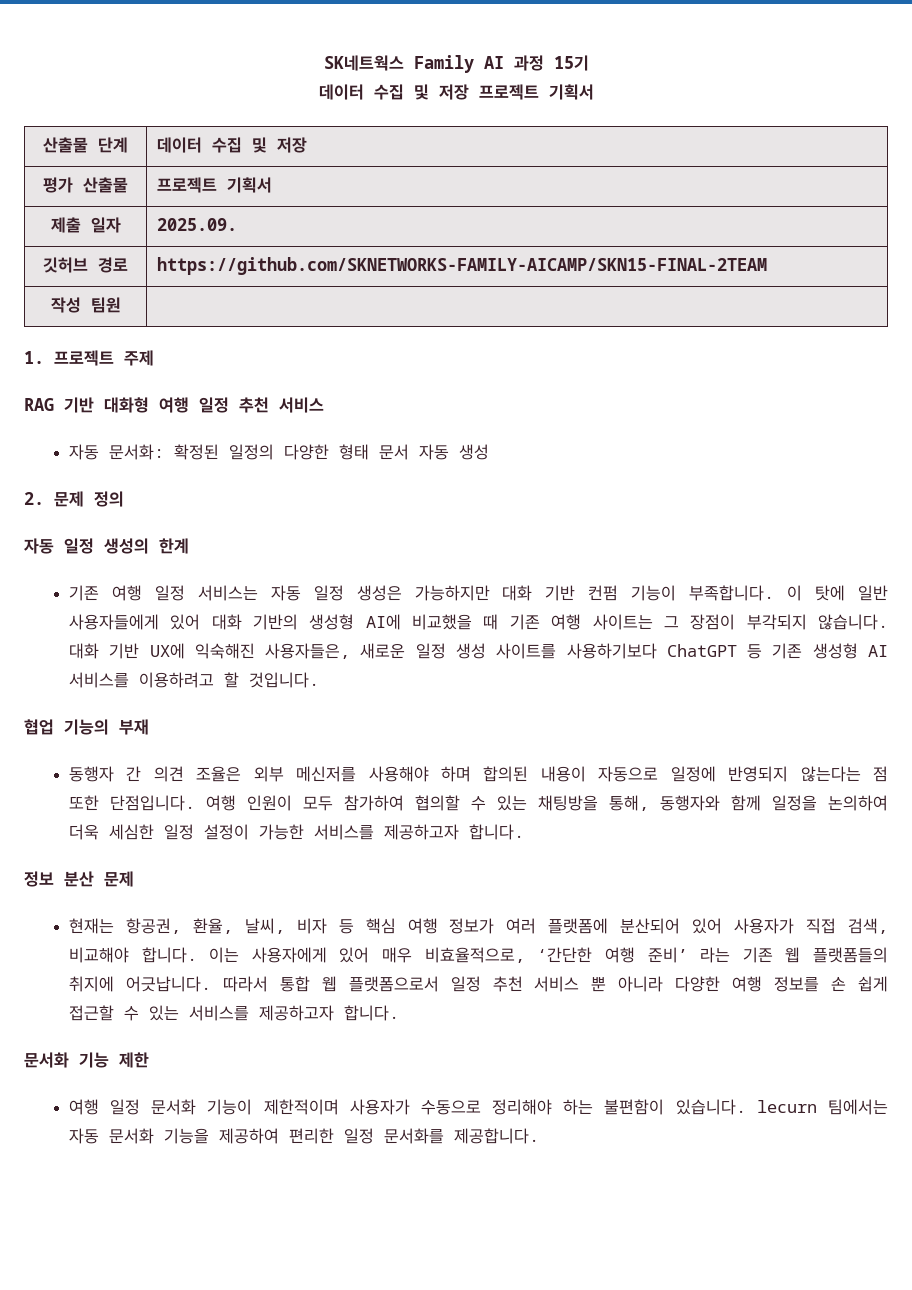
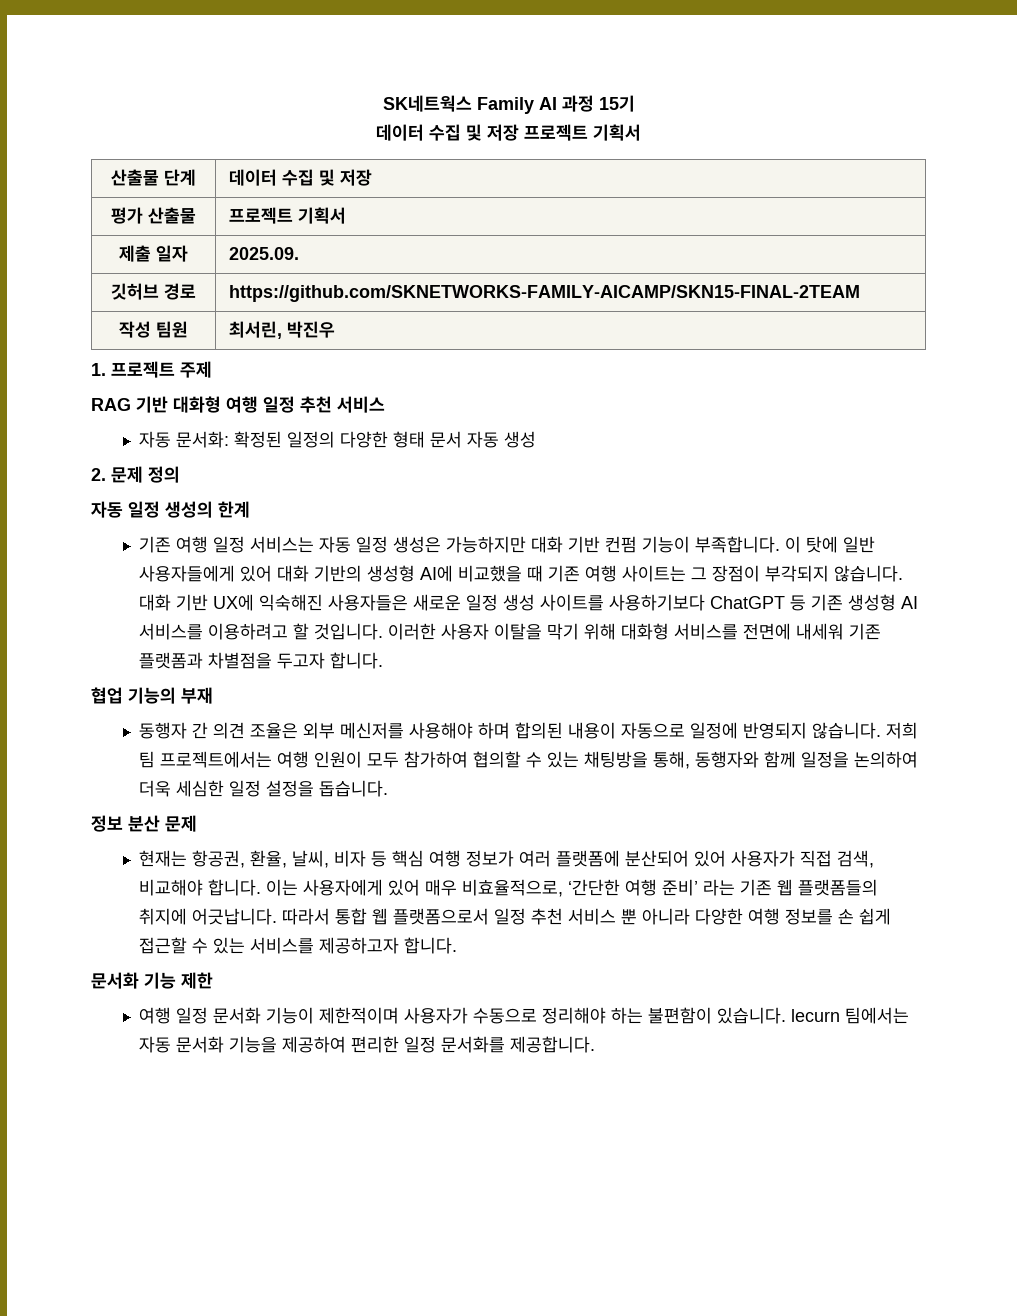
- 작성 팀원 |
+ 작성 팀원 | 최서린, 박진우
- 대화 기반 UX에 익숙해진 사용자들은, 새로운 일정 생성 사이트를 사용하기보다 ChatGPT 등 기존 생성형 AI 서비스를 이용하려고 할 것입니다.
+ 대화 기반 UX에 익숙해진 사용자들은 새로운 일정 생성 사이트를 사용하기보다 ChatGPT 등 기존 생성형 AI 서비스를 이용하려고 할 것입니다. 이러한 사용자 이탈을 막기 위해 대화형 서비스를 전면에 내세워 기존 플랫폼과 차별점을 두고자 합니다.
- 동행자 간 의견 조율은 외부 메신저를 사용해야 하며 합의된 내용이 자동으로 일정에 반영되지 않는다는 점 또한 단점입니다. 여행 인원이 모두 참가하여 협의할 수 있는 채팅방을 통해, 동행자와 함께 일정을 논의하여 더욱 세심한 일정 설정이 가능한 서비스를 제공하고자 합니다.
+ 동행자 간 의견 조율은 외부 메신저를 사용해야 하며 합의된 내용이 자동으로 일정에 반영되지 않습니다. 저희 팀 프로젝트에서는 여행 인원이 모두 참가하여 협의할 수 있는 채팅방을 통해, 동행자와 함께 일정을 논의하여 더욱 세심한 일정 설정을 돕습니다.

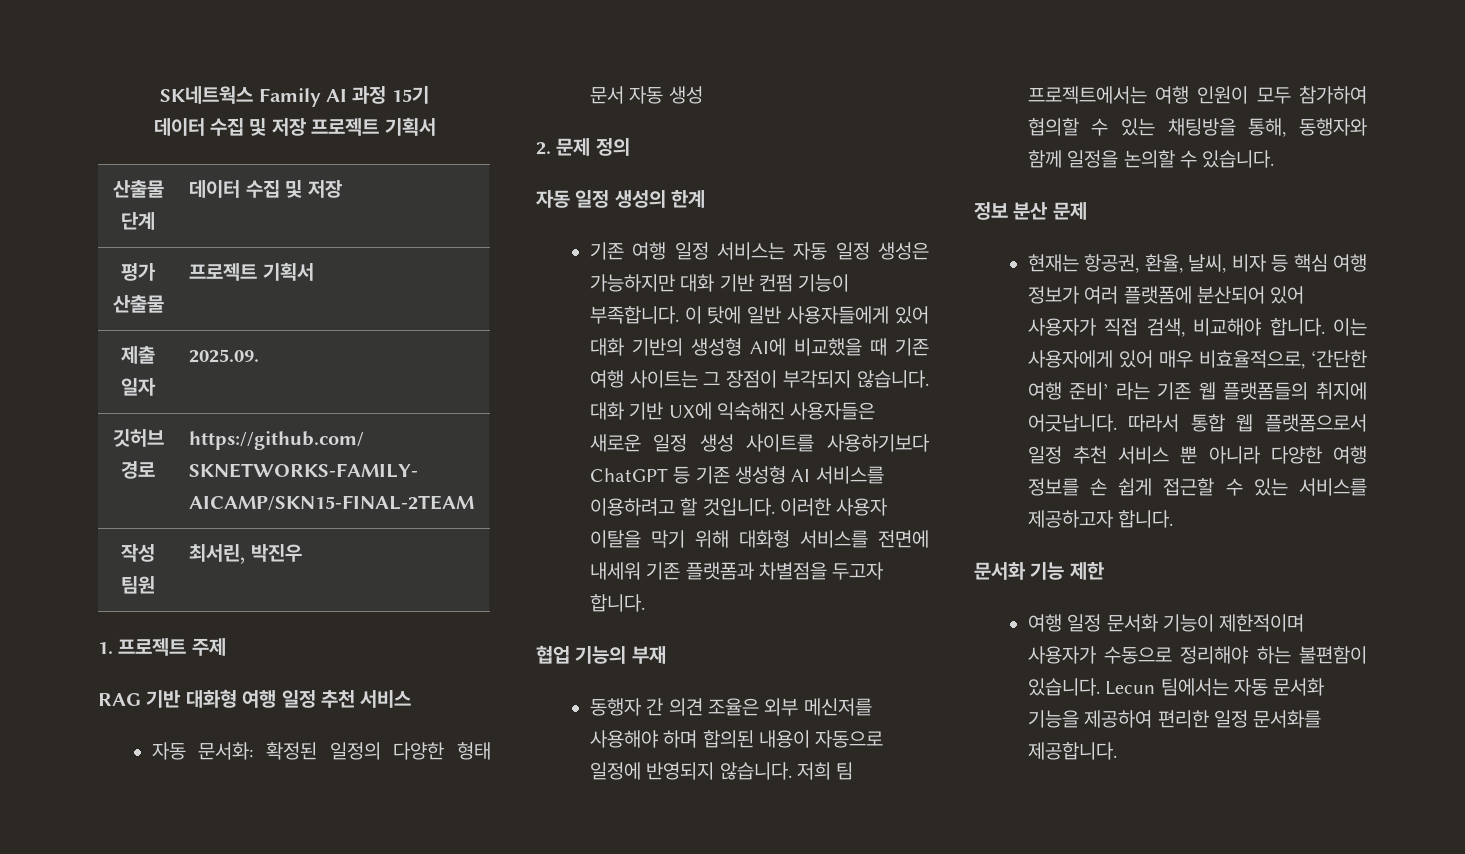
- 저희 팀 프로젝트에서는 여행 인원이 모두 참가하여 협의할 수 있는 채팅방을 통해, 동행자와 함께 일정을 논의하여 더욱 세심한 일정 설정을 돕습니다.
+ 저희 팀 프로젝트에서는 여행 인원이 모두 참가하여 협의할 수 있는 채팅방을 통해, 동행자와 함께 일정을 논의할 수 있습니다.
- 여행 일정 문서화 기능이 제한적이며 사용자가 수동으로 정리해야 하는 불편함이 있습니다. lecurn 팀에서는 자동 문서화 기능을 제공하여 편리한 일정 문서화를 제공합니다.
+ 여행 일정 문서화 기능이 제한적이며 사용자가 수동으로 정리해야 하는 불편함이 있습니다. Lecun 팀에서는 자동 문서화 기능을 제공하여 편리한 일정 문서화를 제공합니다.

